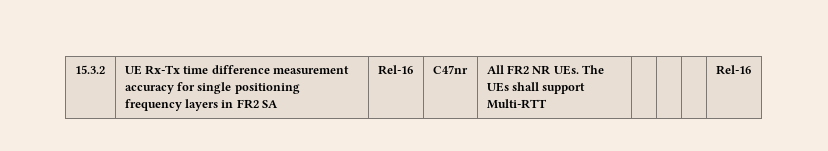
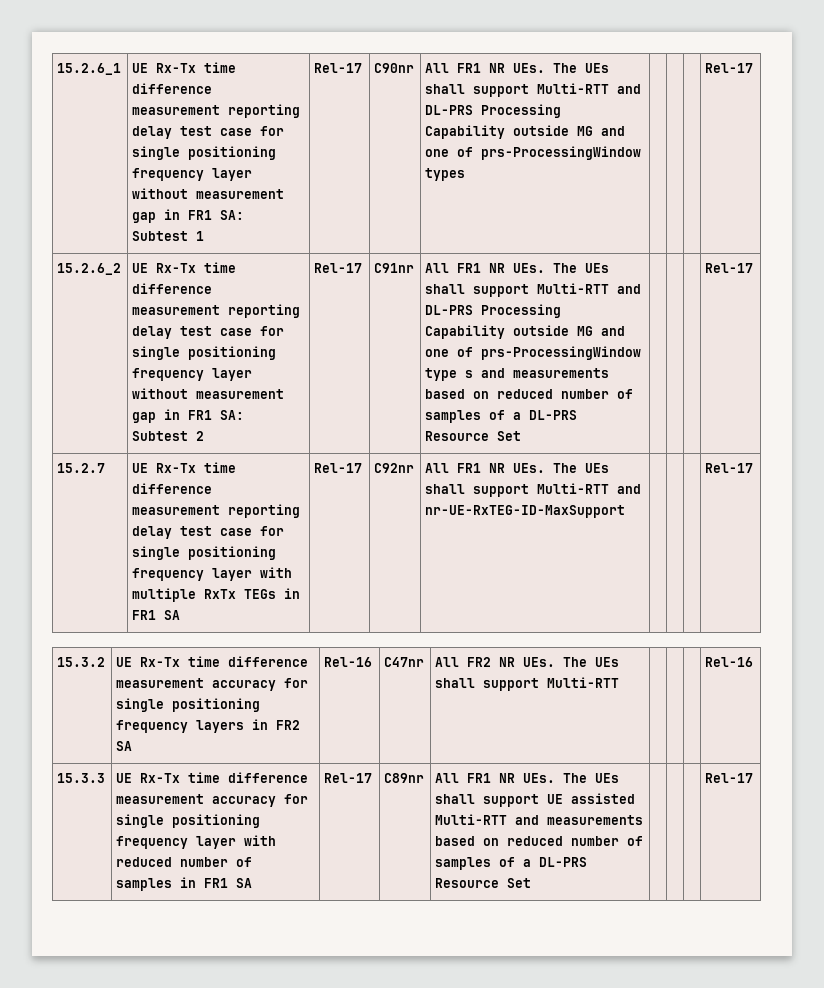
+ 15.2.6_1 | UE Rx-Tx time difference measurement reporting delay test case for single positioning frequency layer without measurement gap in FR1 SA: Subtest 1 | Rel-17 | C90nr | All FR1 NR UEs. The UEs shall support Multi-RTT and DL-PRS Processing Capability outside MG and one of prs-ProcessingWindow types | | | | Rel-17
+ 15.2.6_2 | UE Rx-Tx time difference measurement reporting delay test case for single positioning frequency layer without measurement gap in FR1 SA: Subtest 2 | Rel-17 | C91nr | All FR1 NR UEs. The UEs shall support Multi-RTT and DL-PRS Processing Capability outside MG and one of prs-ProcessingWindow type s and measurements based on reduced number of samples of a DL-PRS Resource Set | | | | Rel-17
+ 15.2.7 | UE Rx-Tx time difference measurement reporting delay test case for single positioning frequency layer with multiple RxTx TEGs in FR1 SA | Rel-17 | C92nr | All FR1 NR UEs. The UEs shall support Multi-RTT and nr-UE-RxTEG-ID-MaxSupport | | | | Rel-17
+ 15.3.3 | UE Rx-Tx time difference measurement accuracy for single positioning frequency layer with reduced number of samples in FR1 SA | Rel-17 | C89nr | All FR1 NR UEs. The UEs shall support UE assisted Multi-RTT and measurements based on reduced number of samples of a DL-PRS Resource Set | | | | Rel-17

